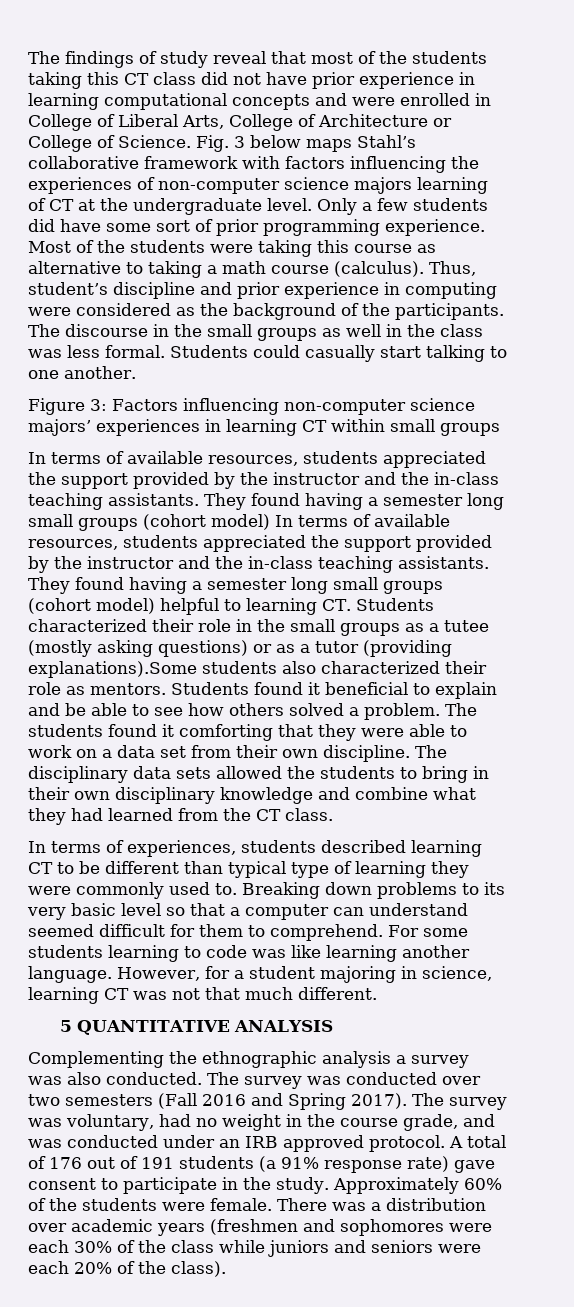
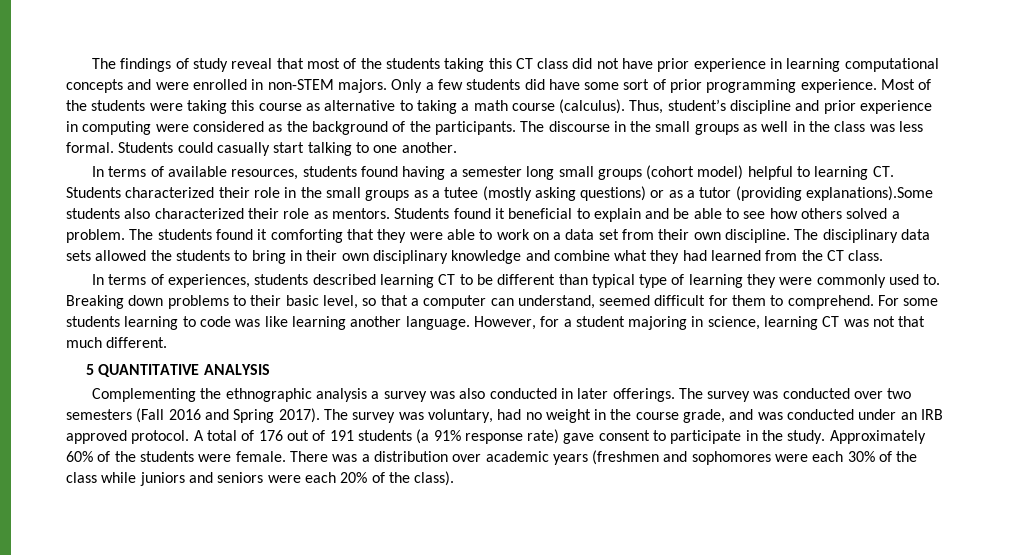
- The findings of study reveal that most of the students taking this CT class did not have prior experience in learning computational concepts and were enrolled in College of Liberal Arts, College of Architecture or College of Science. Fig. 3 below maps Stahl’s collaborative framework with factors influencing the experiences of non-computer science majors learning of CT at the undergraduate level.
+ The findings of study reveal that most of the students taking this CT class did not have prior experience in learning computational concepts and were enrolled in non-STEM majors.
- Figure 3: Factors influencing non-computer science majors’ experiences in learning CT within small groups
- In terms of available resources, students appreciated the support provided by the instructor and the in-class teaching assistants. They found having a semester long small groups (cohort model) In terms of available resources, students appreciated the support provided by the instructor and the in-class teaching assistants. They found having a semester long small groups (cohort model) helpful to learning CT. Students characterized their role in the small groups as a tutee (mostly asking questions) or as a tutor (providing explanations).Some students also characterized their role as mentors.
+ In terms of available resources, students found having a semester long small groups (cohort model) helpful to learning CT. Students characterized their role in the small groups as a tutee (mostly asking questions) or as a tutor (providing explanations).Some students also characterized their role as mentors.
- Breaking down problems to its very basic level so that a computer can understand seemed difficult for them to comprehend.
+ Breaking down problems to their basic level, so that a computer can understand, seemed difficult for them to comprehend.
- Complementing the ethnographic analysis a survey was also conducted.
+ Complementing the ethnographic analysis a survey was also conducted in later offerings.

